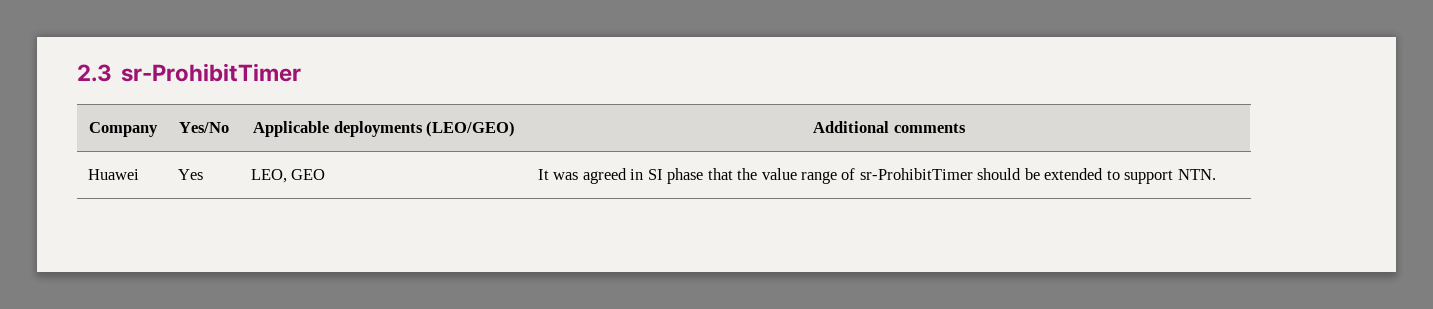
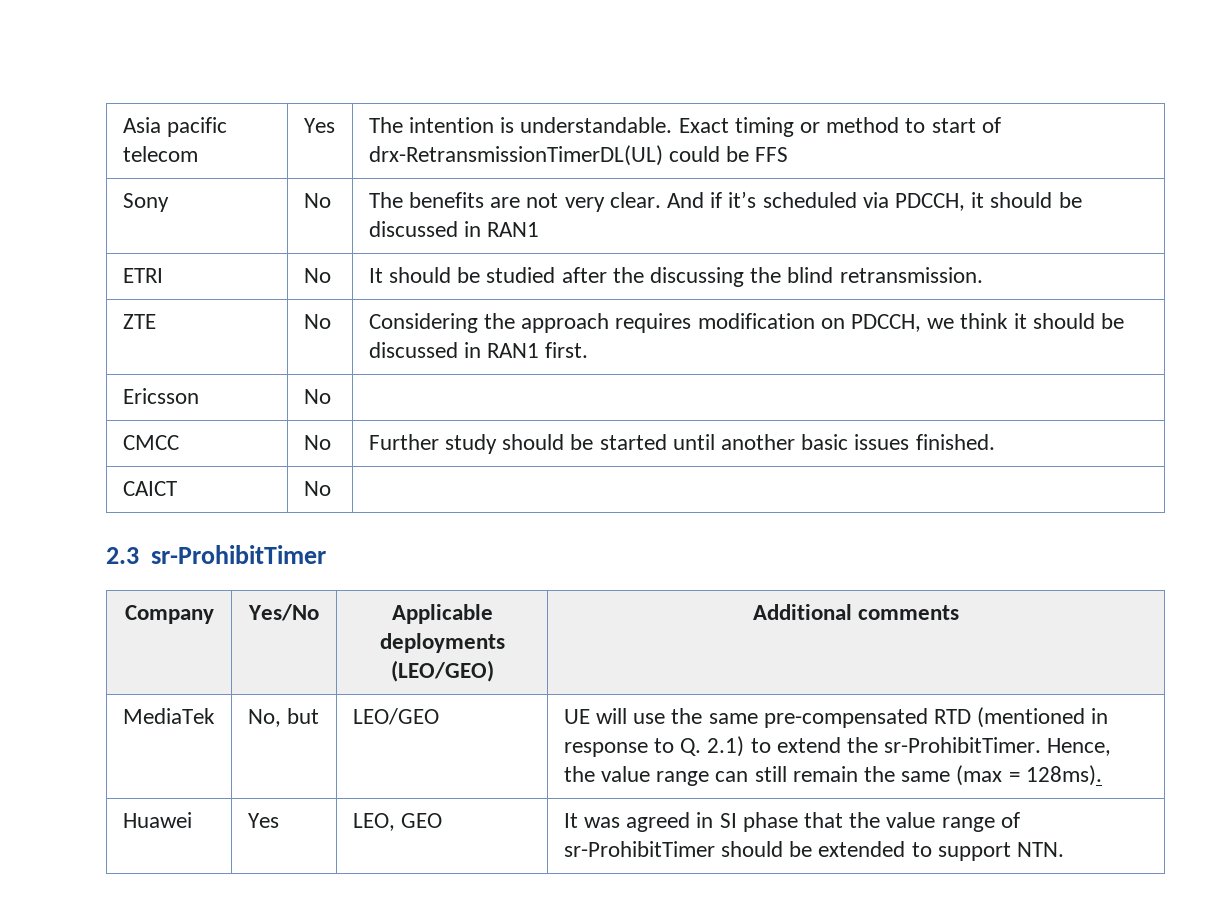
+ Asia pacific telecom | Yes | The intention is understandable. Exact timing or method to start of drx-RetransmissionTimerDL(UL) could be FFS
+ Sony | No | The benefits are not very clear. And if it’s scheduled via PDCCH, it should be discussed in RAN1
+ ETRI | No | It should be studied after the discussing the blind retransmission.
+ ZTE | No | Considering the approach requires modification on PDCCH, we think it should be discussed in RAN1 first.
+ Ericsson | No |
+ CMCC | No | Further study should be started until another basic issues finished.
+ CAICT | No |
+ MediaTek | No, but | LEO/GEO | UE will use the same pre-compensated RTD (mentioned in response to Q. 2.1) to extend the sr-ProhibitTimer. Hence, the value range can still remain the same (max = 128ms).

